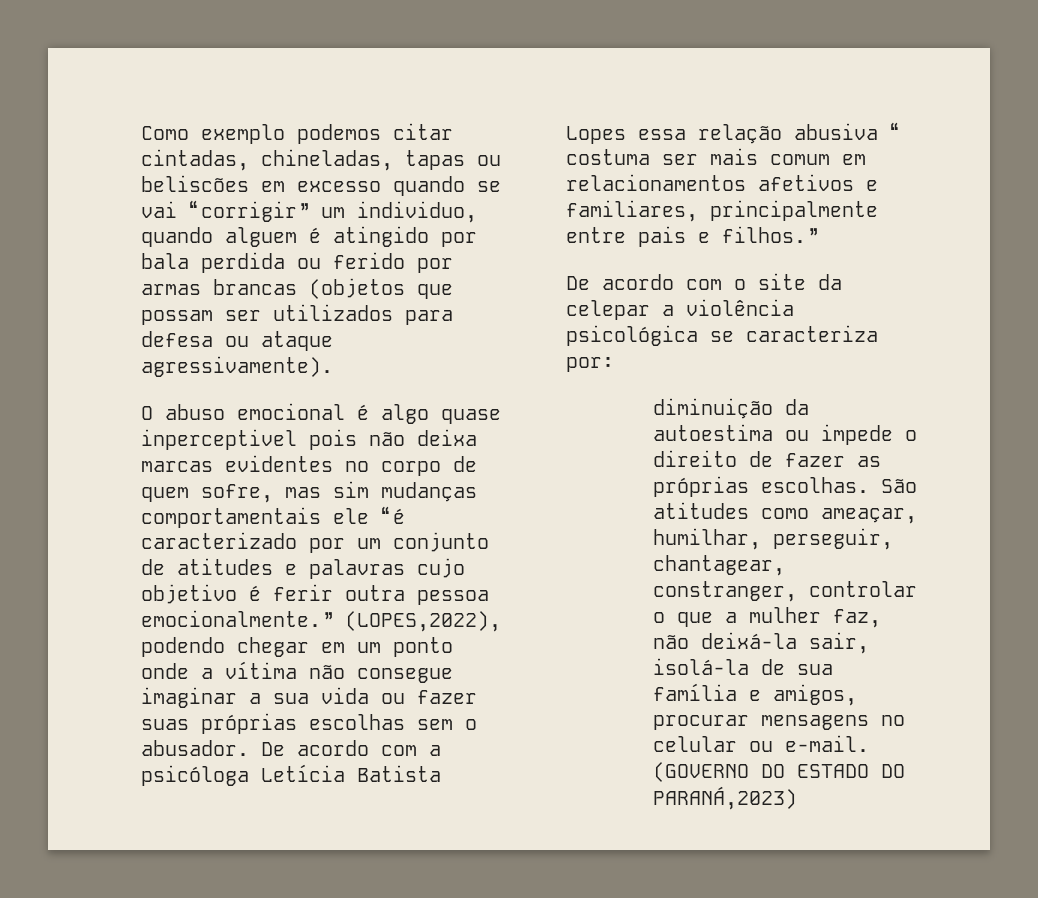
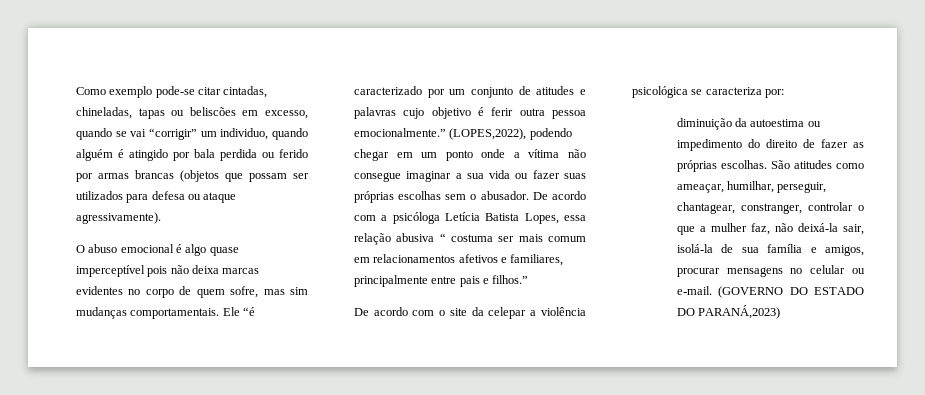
- Como exemplo podemos citar cintadas, chineladas, tapas ou beliscões em excesso quando se vai “corrigir” um individuo, quando alguem é atingido por bala perdida ou ferido por armas brancas (objetos que possam ser utilizados para defesa ou ataque agressivamente).
+ Como exemplo pode-se citar cintadas, chineladas, tapas ou beliscões em excesso, quando se vai “corrigir” um individuo, quando alguém é atingido por bala perdida ou ferido por armas brancas (objetos que possam ser utilizados para defesa ou ataque agressivamente).
- O abuso emocional é algo quase inperceptivel pois não deixa marcas evidentes no corpo de quem sofre, mas sim mudanças comportamentais ele “é caracterizado por um conjunto de atitudes e palavras cujo objetivo é ferir outra pessoa emocionalmente.”
+ O abuso emocional é algo quase imperceptível pois não deixa marcas evidentes no corpo de quem sofre, mas sim mudanças comportamentais. Ele “é caracterizado por um conjunto de atitudes e palavras cujo objetivo é ferir outra pessoa emocionalmente.”
- De acordo com a psicóloga Letícia Batista Lopes essa relação abusiva “ costuma ser mais comum em relacionamentos afetivos e familiares, principalmente entre pais e filhos.”
+ De acordo com a psicóloga Letícia Batista Lopes, essa relação abusiva “ costuma ser mais comum em relacionamentos afetivos e familiares, principalmente entre pais e filhos.”
- diminuição da autoestima ou impede o direito de fazer as próprias escolhas.
+ diminuição da autoestima ou impedimento do direito de fazer as próprias escolhas.

